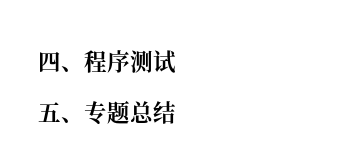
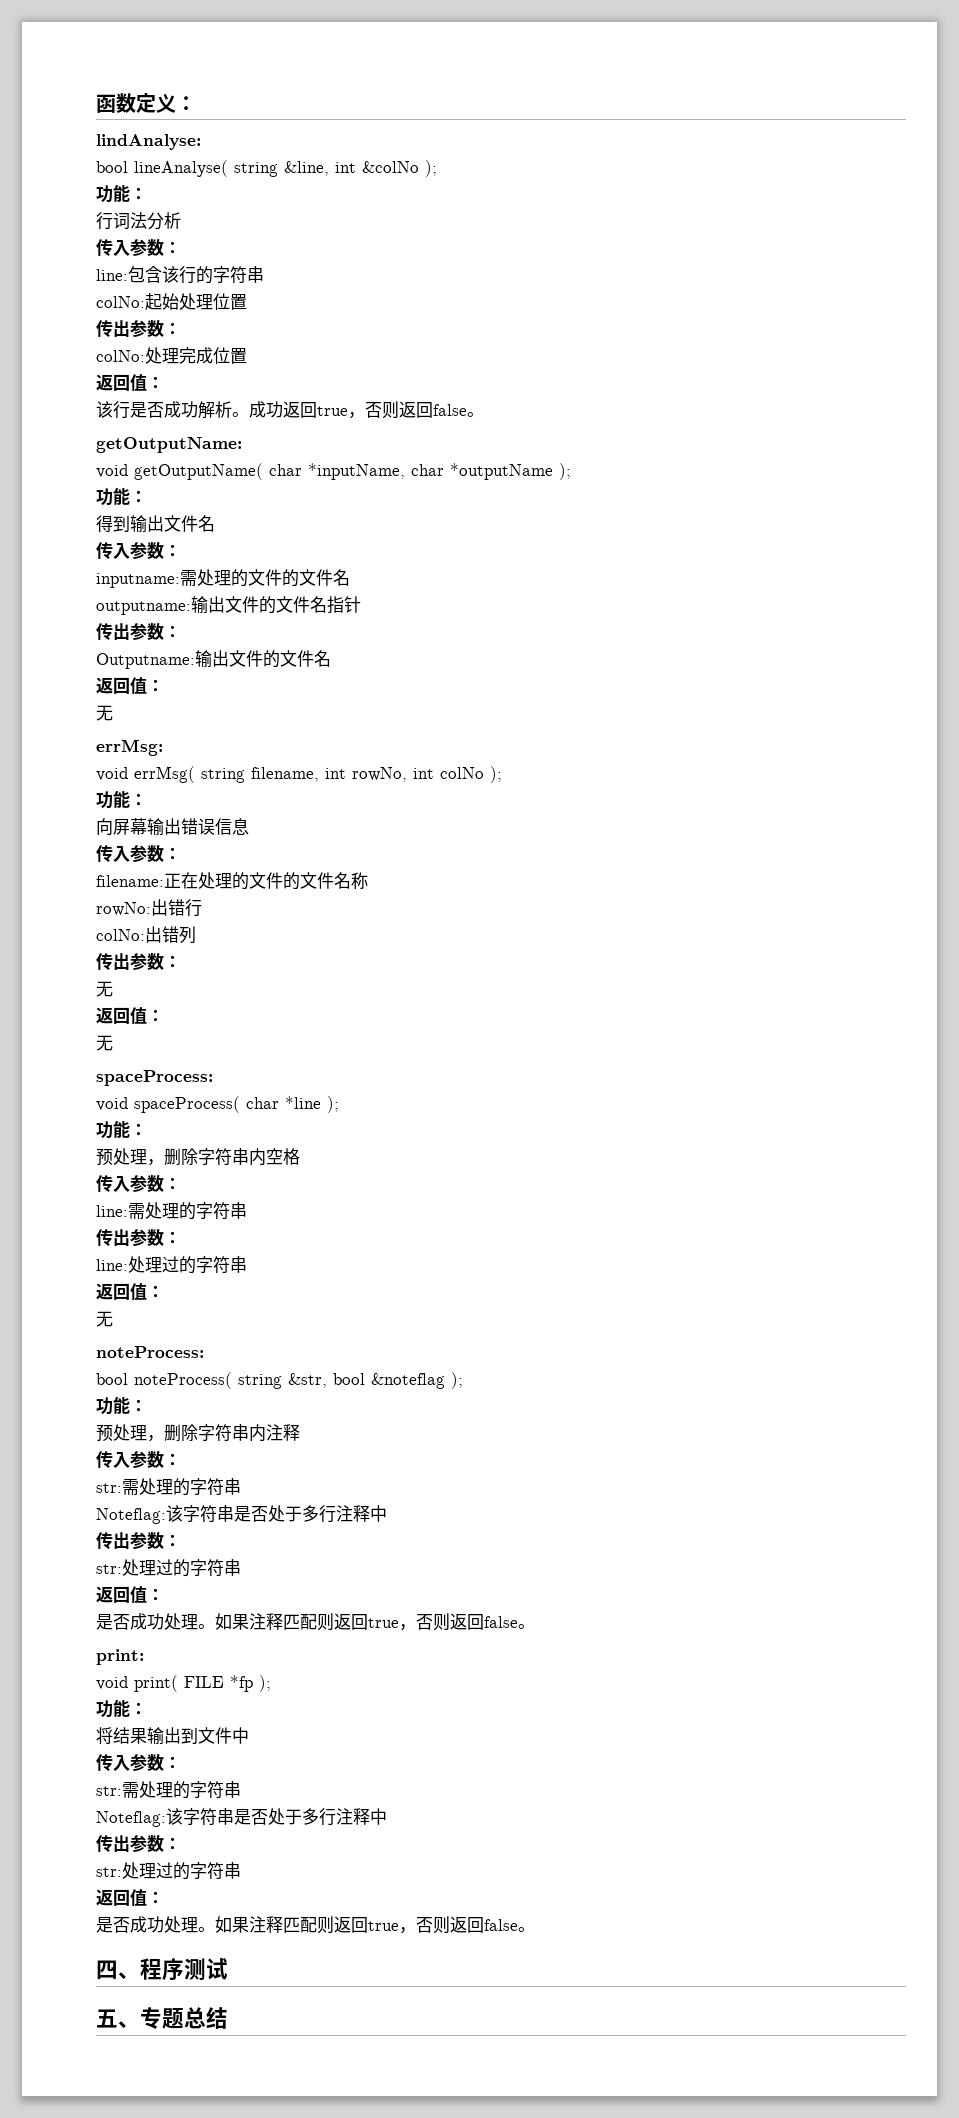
+ 函数定义：
+ lindAnalyse:
+ bool lineAnalyse( string &line, int &colNo );
+ 功能：
+ 行词法分析
+ 传入参数：
+ line:包含该行的字符串
+ colNo:起始处理位置
+ 传出参数：
+ colNo:处理完成位置
+ 返回值：
+ 该行是否成功解析。成功返回true，否则返回false。
+ getOutputName:
+ void getOutputName( char *inputName, char *outputName );
+ 功能：
+ 得到输出文件名
+ 传入参数：
+ inputname:需处理的文件的文件名
+ outputname:输出文件的文件名指针
+ 传出参数：
+ Outputname:输出文件的文件名
+ 返回值：
+ 无
+ errMsg:
+ void errMsg( string filename, int rowNo, int colNo );
+ 功能：
+ 向屏幕输出错误信息
+ 传入参数：
+ filename:正在处理的文件的文件名称
+ rowNo:出错行
+ colNo:出错列
+ 传出参数：
+ 无
+ 返回值：
+ 无
+ spaceProcess:
+ void spaceProcess( char *line );
+ 功能：
+ 预处理，删除字符串内空格
+ 传入参数：
+ line:需处理的字符串
+ 传出参数：
+ line:处理过的字符串
+ 返回值：
+ 无
+ noteProcess:
+ bool noteProcess( string &str, bool &noteflag );
+ 功能：
+ 预处理，删除字符串内注释
+ 传入参数：
+ str:需处理的字符串
+ Noteflag:该字符串是否处于多行注释中
+ 传出参数：
+ str:处理过的字符串
+ 返回值：
+ 是否成功处理。如果注释匹配则返回true，否则返回false。
+ print:
+ void print( FILE *fp );
+ 功能：
+ 将结果输出到文件中
+ 传入参数：
+ str:需处理的字符串
+ Noteflag:该字符串是否处于多行注释中
+ 传出参数：
+ str:处理过的字符串
+ 返回值：
+ 是否成功处理。如果注释匹配则返回true，否则返回false。

